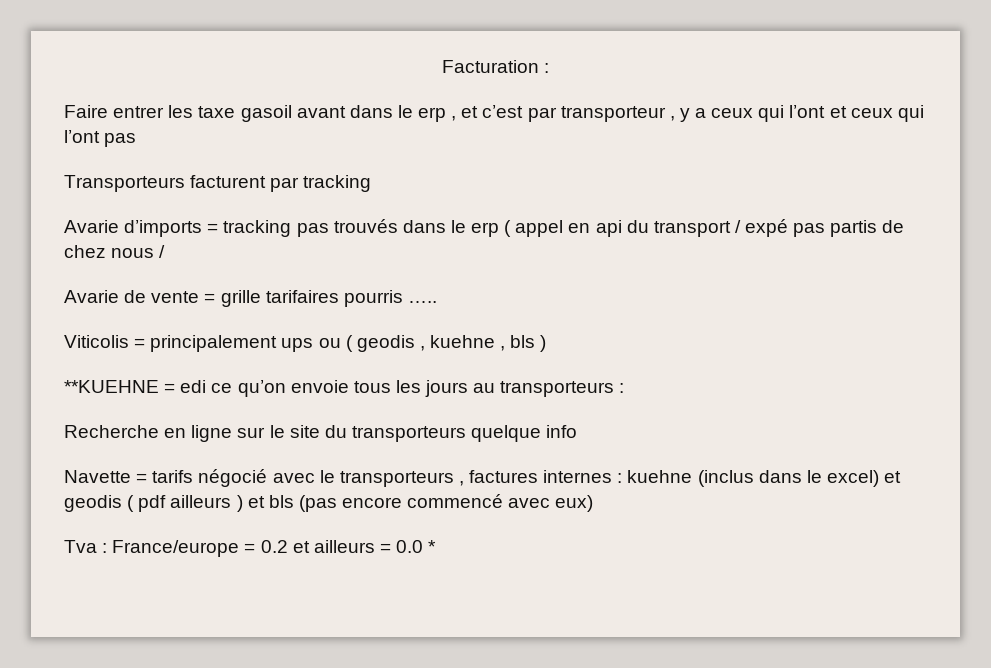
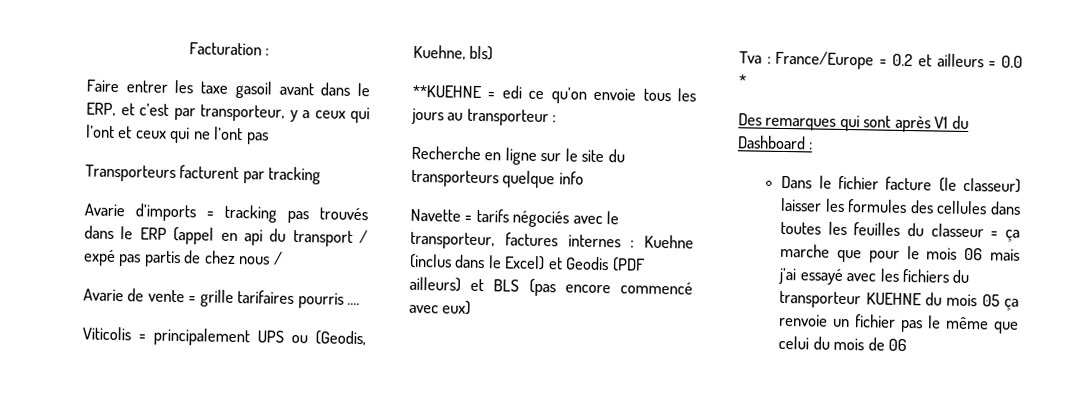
- Faire entrer les taxe gasoil avant dans le erp , et c’est par transporteur , y a ceux qui l’ont et ceux qui l’ont pas
+ Faire entrer les taxe gasoil avant dans le ERP, et c’est par transporteur, y a ceux qui l’ont et ceux qui ne l’ont pas
- Avarie d’imports = tracking pas trouvés dans le erp ( appel en api du transport / expé pas partis de chez nous /
+ Avarie d’imports = tracking pas trouvés dans le ERP (appel en api du transport / expé pas partis de chez nous /
- Avarie de vente = grille tarifaires pourris …..
+ Avarie de vente = grille tarifaires pourris ….
- Viticolis = principalement ups ou ( geodis , kuehne , bls )
+ Viticolis = principalement UPS ou (Geodis, Kuehne, bls)
- **KUEHNE = edi ce qu’on envoie tous les jours au transporteurs :
+ **KUEHNE = edi ce qu’on envoie tous les jours au transporteur :
- Navette = tarifs négocié avec le transporteurs , factures internes : kuehne (inclus dans le excel) et geodis ( pdf ailleurs ) et bls (pas encore commencé avec eux)
+ Navette = tarifs négociés avec le transporteur, factures internes : Kuehne (inclus dans le Excel) et Geodis (PDF ailleurs) et BLS (pas encore commencé avec eux)
- Tva : France/europe = 0.2 et ailleurs = 0.0 *
+ Tva : France/Europe = 0.2 et ailleurs = 0.0 *
+ Des remarques qui sont après V1 du Dashboard :
+ Dans le fichier facture (le classeur) laisser les formules des cellules dans toutes les feuilles du classeur = ça marche que pour le mois 06 mais j’ai essayé avec les fichiers du transporteur KUEHNE du mois 05 ça renvoie un fichier pas le même que celui du mois de 06

